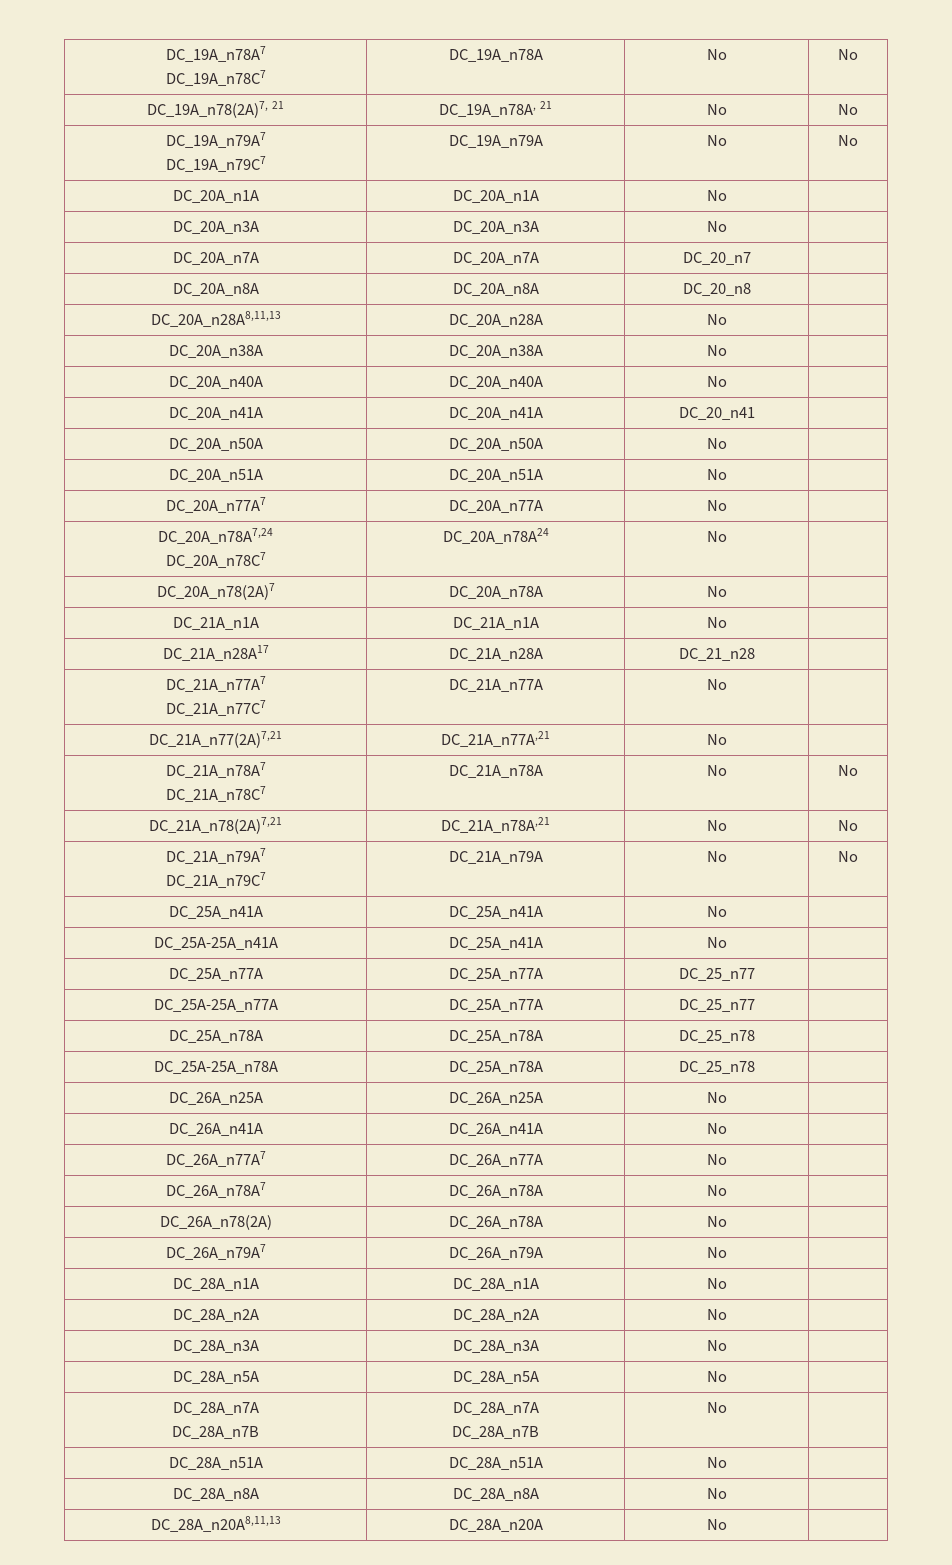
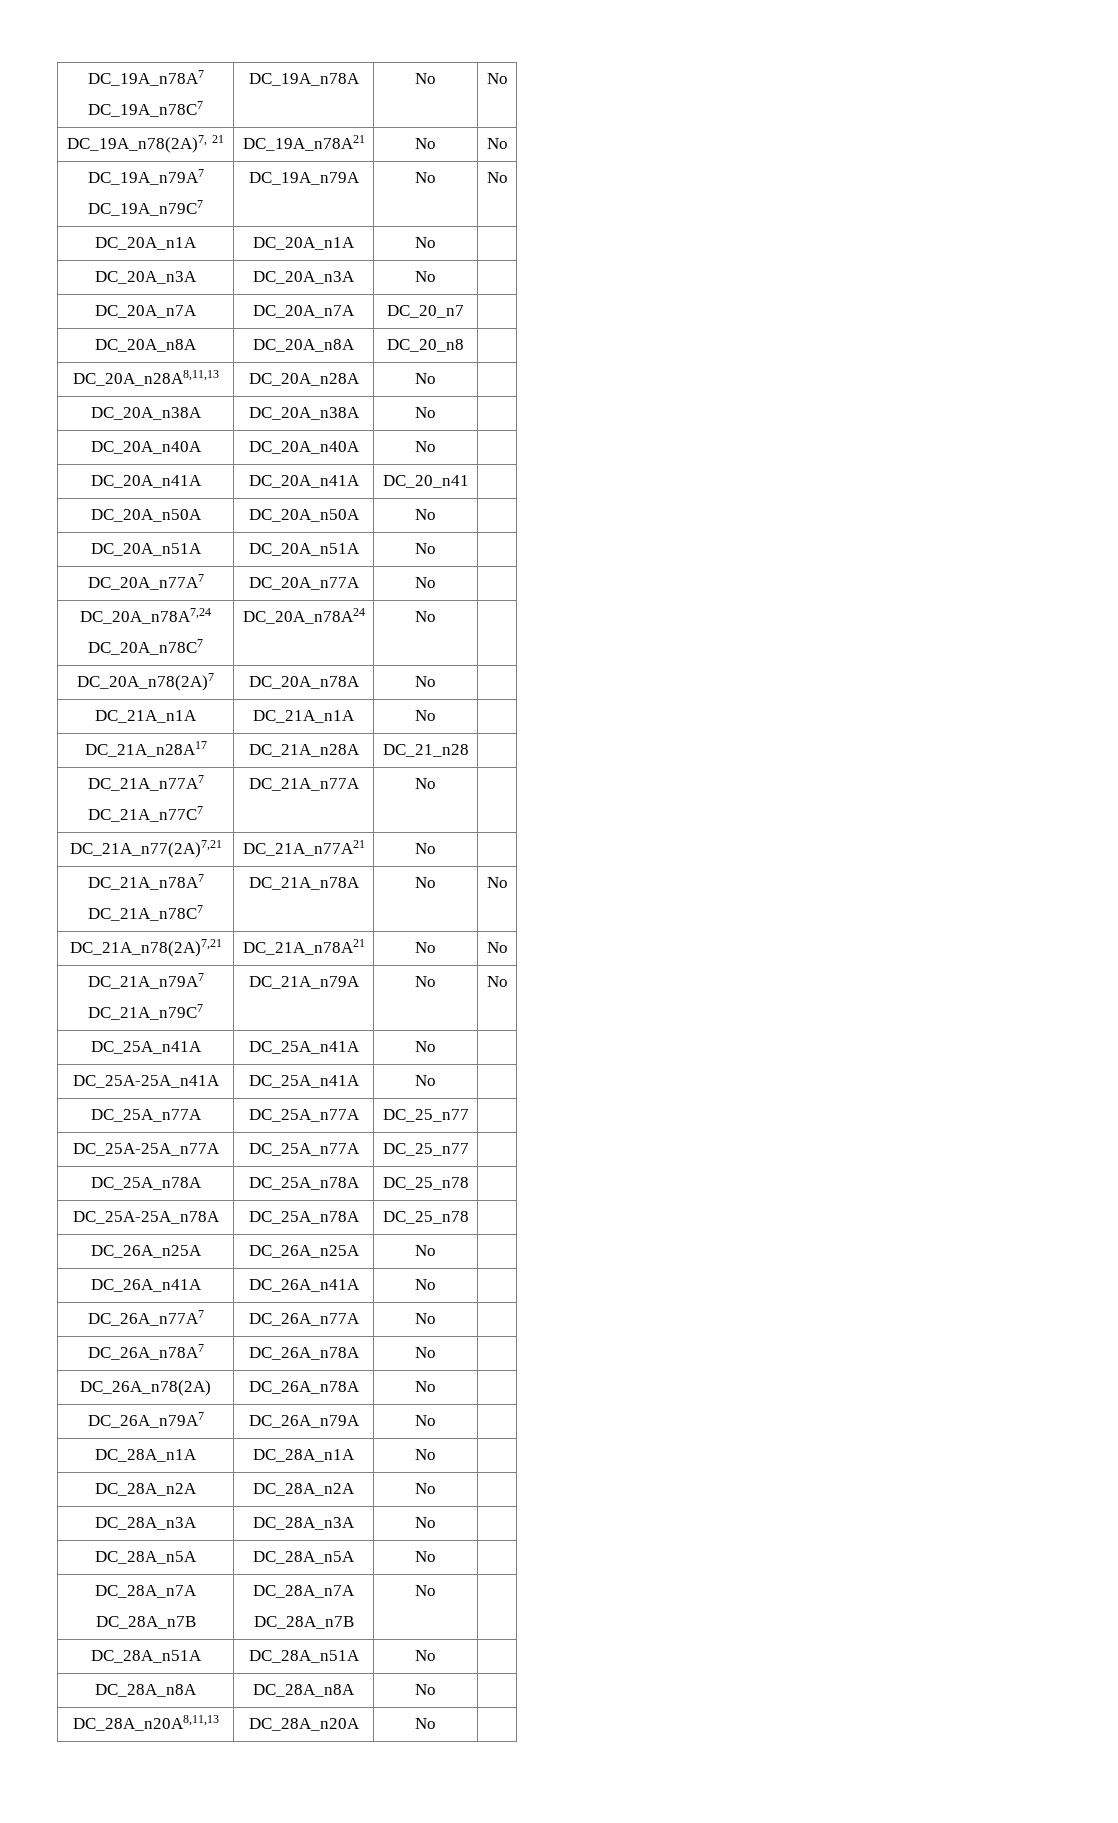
- DC_19A_n78(2A)7, 21 | DC_19A_n78A, 21 | No | No
+ DC_19A_n78(2A)7, 21 | DC_19A_n78A21 | No | No
- DC_21A_n77(2A)7,21 | DC_21A_n77A,21 | No |
+ DC_21A_n77(2A)7,21 | DC_21A_n77A21 | No |
- DC_21A_n78(2A)7,21 | DC_21A_n78A,21 | No | No
+ DC_21A_n78(2A)7,21 | DC_21A_n78A21 | No | No

